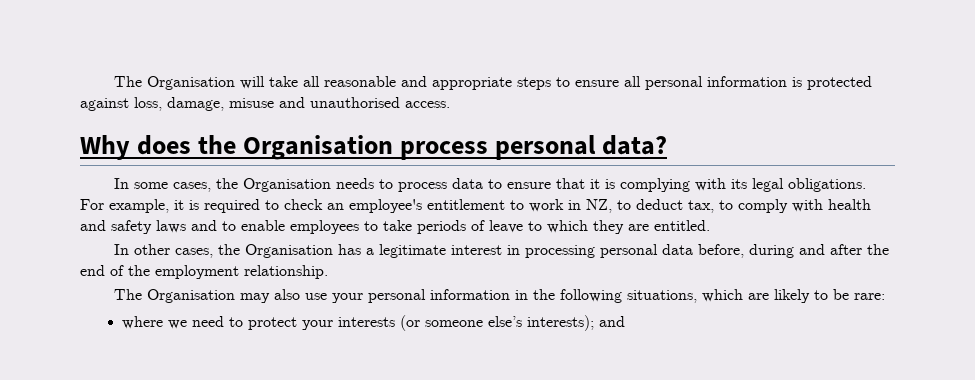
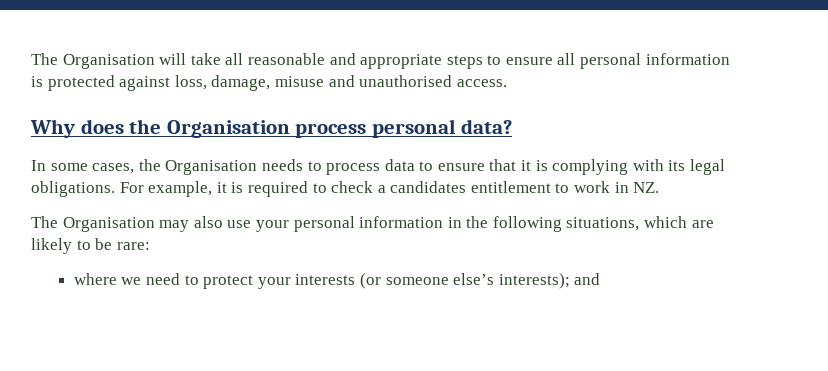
- For example, it is required to check an employee's entitlement to work in NZ, to deduct tax, to comply with health and safety laws and to enable employees to take periods of leave to which they are entitled.
- In other cases, the Organisation has a legitimate interest in processing personal data before, during and after the end of the employment relationship.
+ For example, it is required to check a candidates entitlement to work in NZ.

